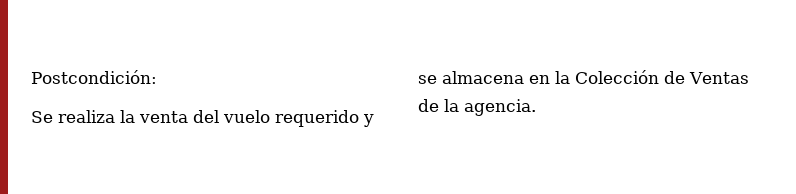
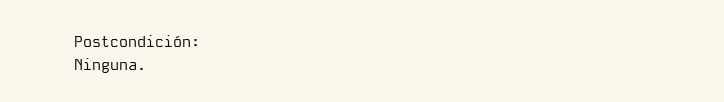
- Se realiza la venta del vuelo requerido y se almacena en la Colección de Ventas de la agencia.
+ Ninguna.

